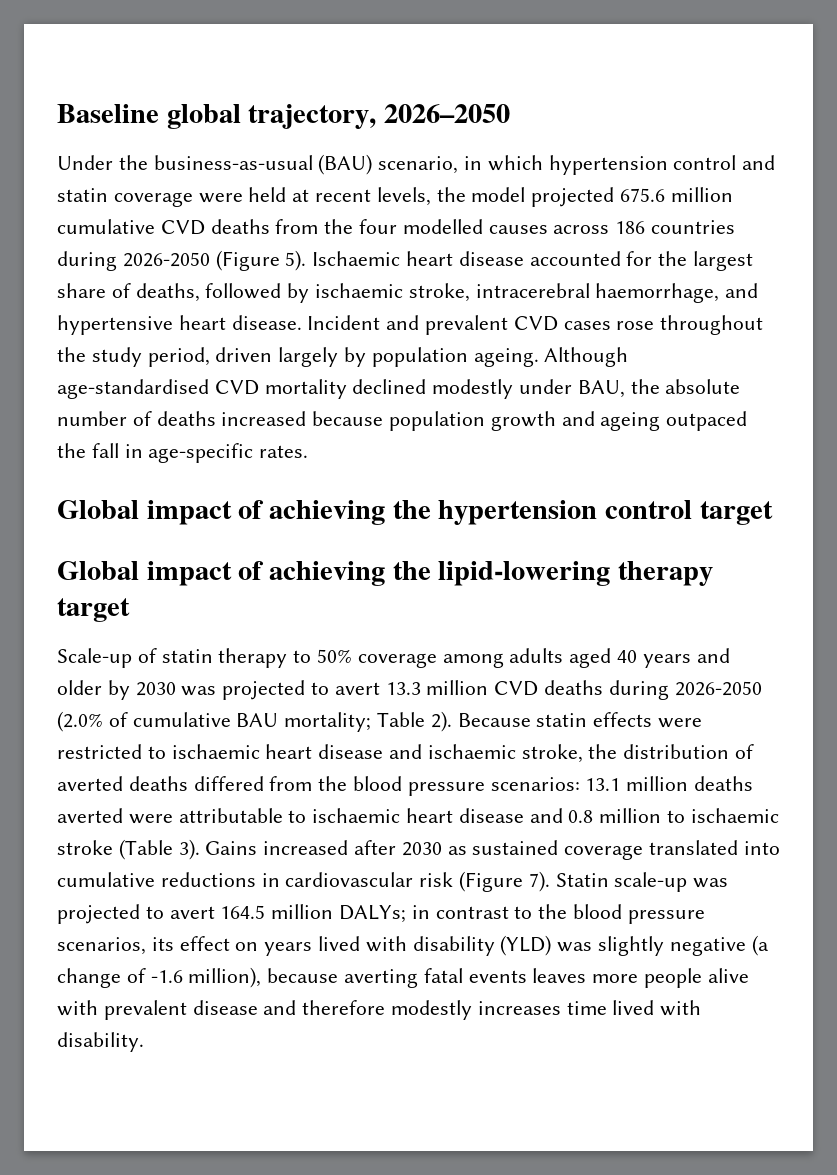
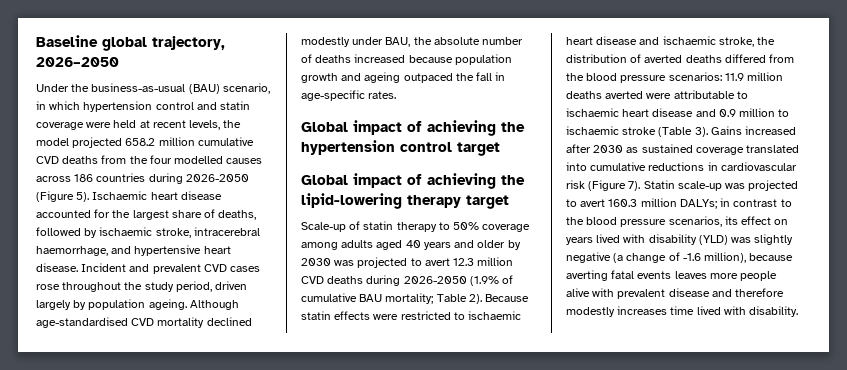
- Under the business-as-usual (BAU) scenario, in which hypertension control and statin coverage were held at recent levels, the model projected 675.6 million cumulative CVD deaths from the four modelled causes across 186 countries during 2026-2050 (Figure 5).
+ Under the business-as-usual (BAU) scenario, in which hypertension control and statin coverage were held at recent levels, the model projected 658.2 million cumulative CVD deaths from the four modelled causes across 186 countries during 2026-2050 (Figure 5).
- Scale-up of statin therapy to 50% coverage among adults aged 40 years and older by 2030 was projected to avert 13.3 million CVD deaths during 2026-2050 (2.0% of cumulative BAU mortality; Table 2).
+ Scale-up of statin therapy to 50% coverage among adults aged 40 years and older by 2030 was projected to avert 12.3 million CVD deaths during 2026-2050 (1.9% of cumulative BAU mortality; Table 2).
- Because statin effects were restricted to ischaemic heart disease and ischaemic stroke, the distribution of averted deaths differed from the blood pressure scenarios: 13.1 million deaths averted were attributable to ischaemic heart disease and 0.8 million to ischaemic stroke (Table 3).
+ Because statin effects were restricted to ischaemic heart disease and ischaemic stroke, the distribution of averted deaths differed from the blood pressure scenarios: 11.9 million deaths averted were attributable to ischaemic heart disease and 0.9 million to ischaemic stroke (Table 3).
- Statin scale-up was projected to avert 164.5 million DALYs; in contrast to the blood pressure scenarios, its effect on years lived with disability (YLD) was slightly negative (a change of -1.6 million), because averting fatal events leaves more people alive with prevalent disease and therefore modestly increases time lived with disability.
+ Statin scale-up was projected to avert 160.3 million DALYs; in contrast to the blood pressure scenarios, its effect on years lived with disability (YLD) was slightly negative (a change of -1.6 million), because averting fatal events leaves more people alive with prevalent disease and therefore modestly increases time lived with disability.

